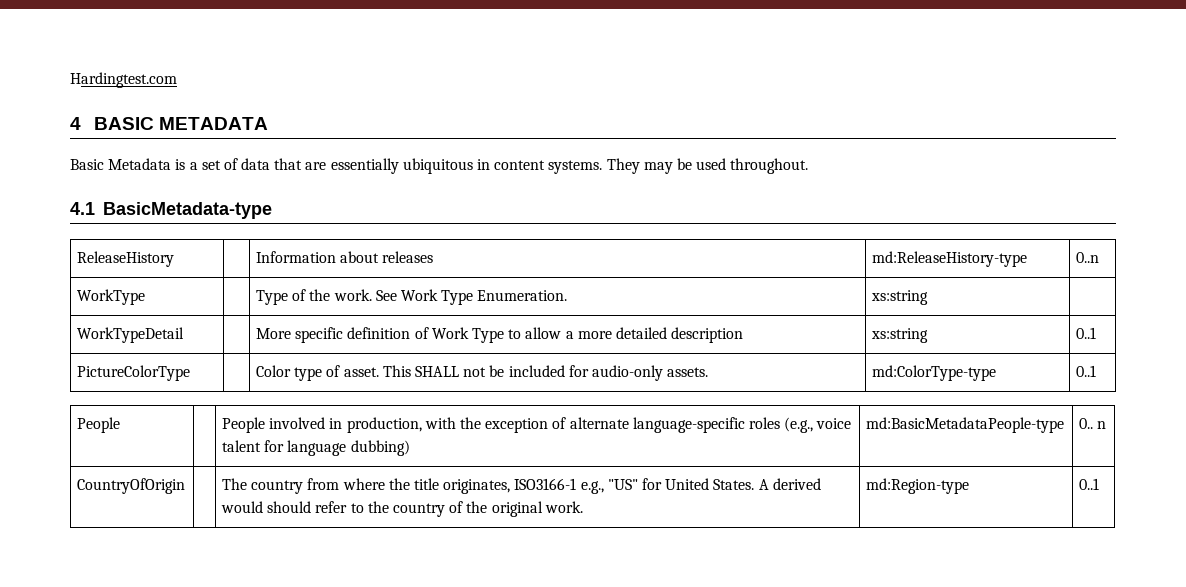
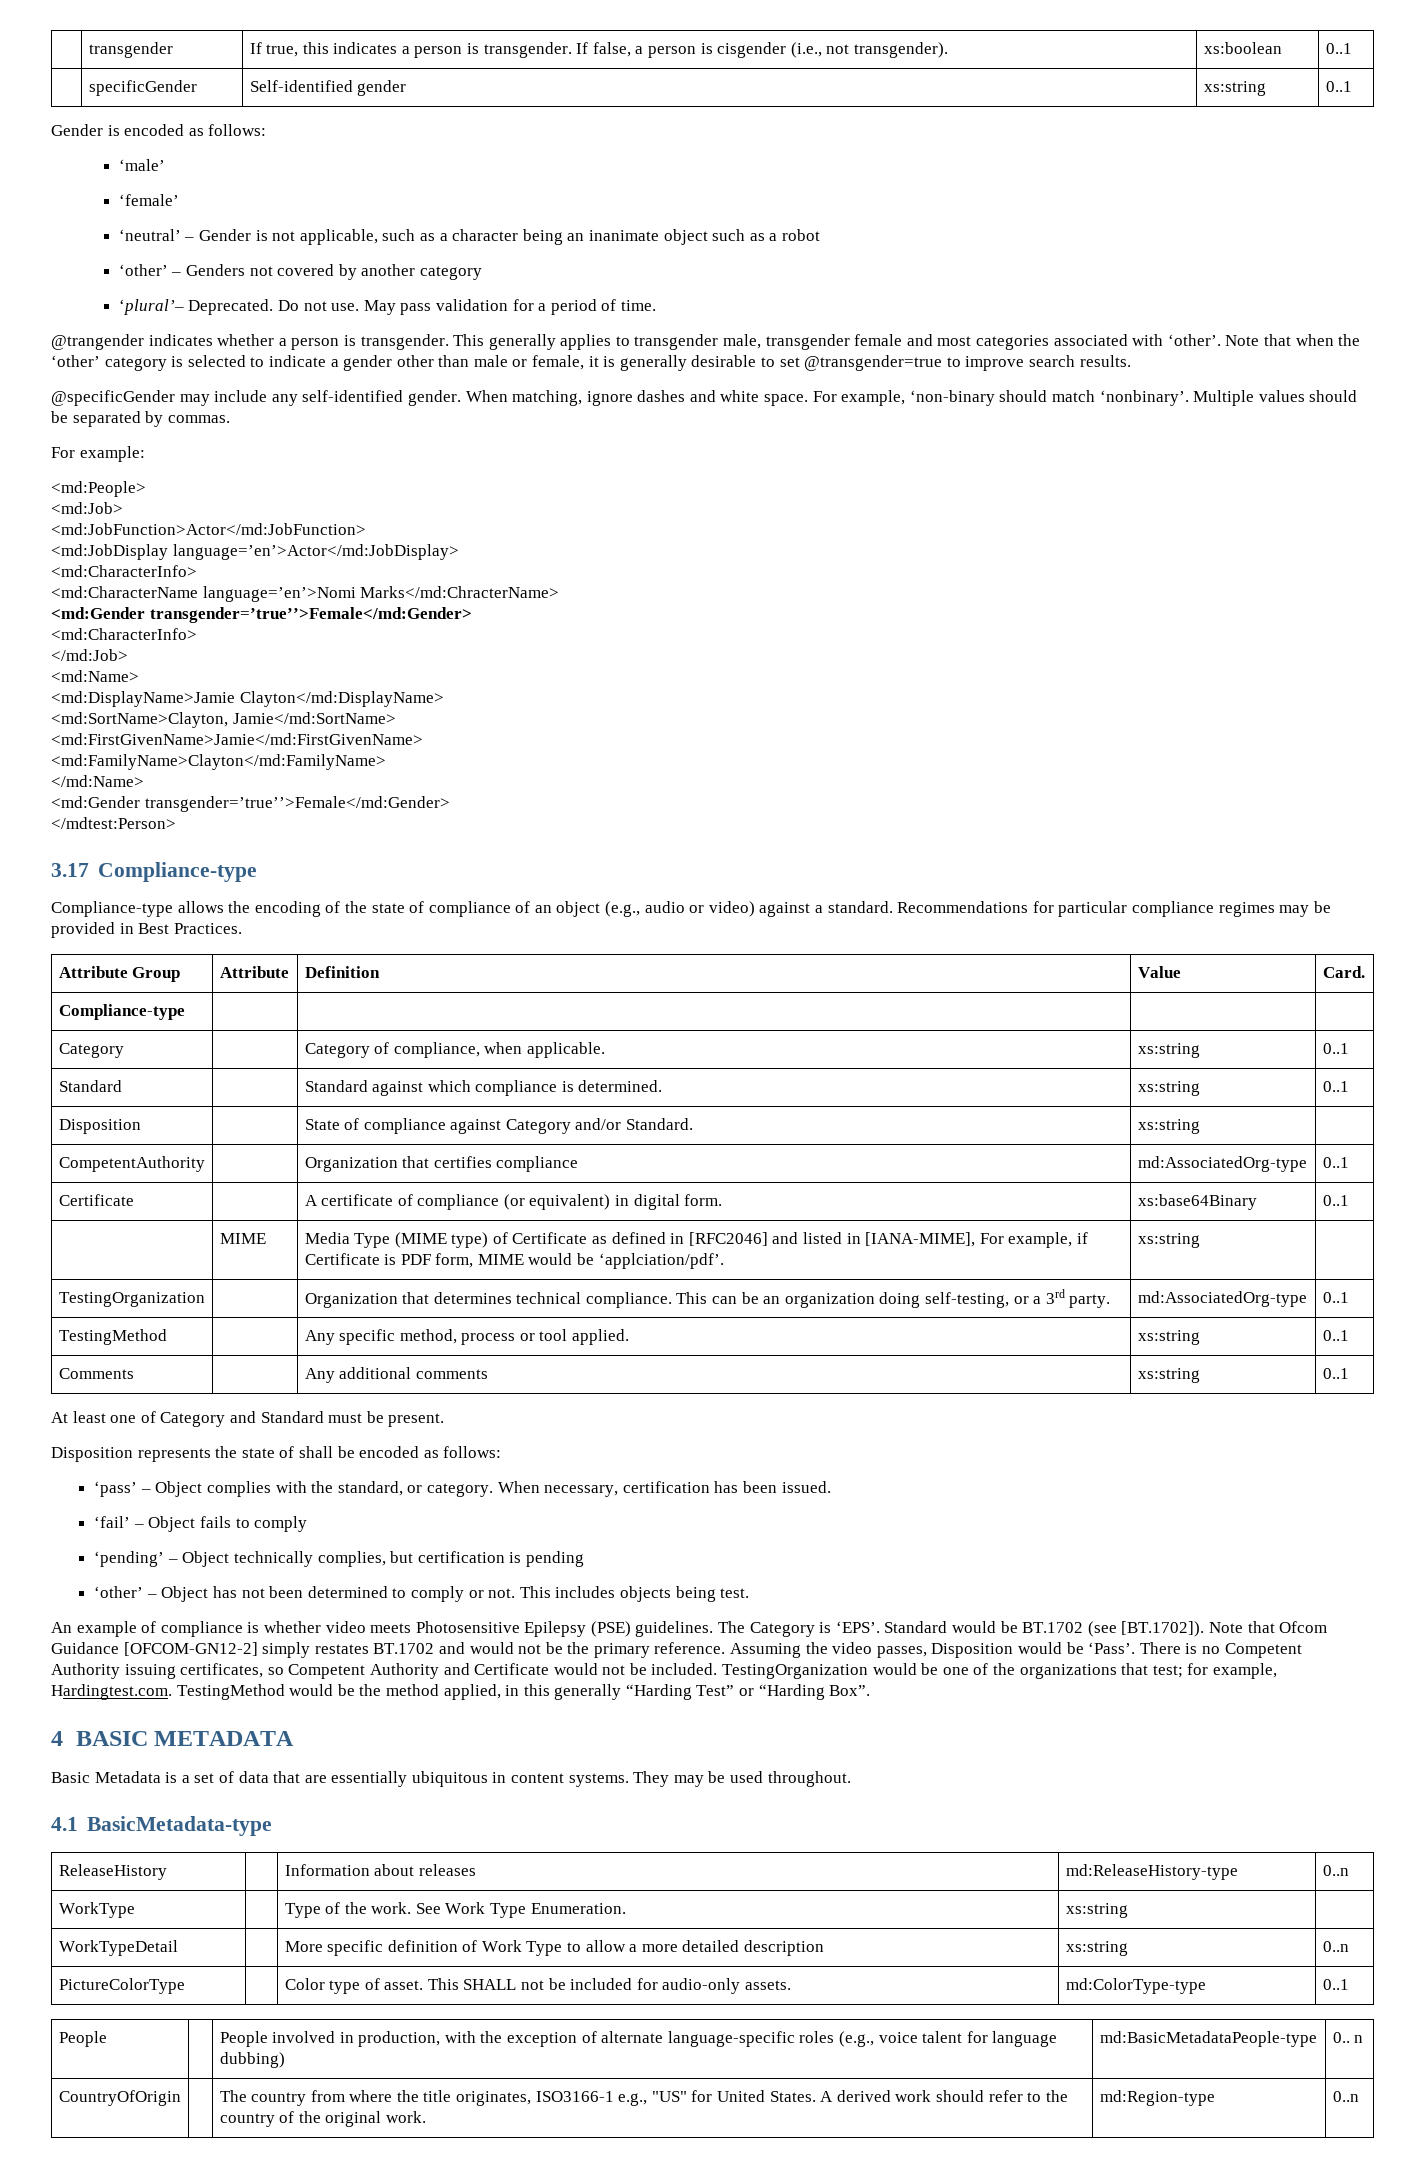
- Hardingtest.com
+ | transgender | If true, this indicates a person is transgender. If false, a person is cisgender (i.e., not transgender). | xs:boolean | 0..1
+ | specificGender | Self-identified gender | xs:string | 0..1
+ Gender is encoded as follows:
+ ‘male’
+ ‘female’
+ ‘neutral’ – Gender is not applicable, such as a character being an inanimate object such as a robot
+ ‘other’ – Genders not covered by another category
+ ‘plural’– Deprecated. Do not use. May pass validation for a period of time.
+ @trangender indicates whether a person is transgender. This generally applies to transgender male, transgender female and most categories associated with ‘other’. Note that when the ‘other’ category is selected to indicate a gender other than male or female, it is generally desirable to set @transgender=true to improve search results.
+ @specificGender may include any self-identified gender. When matching, ignore dashes and white space. For example, ‘non-binary should match ‘nonbinary’. Multiple values should be separated by commas.
+ For example:
+ <md:People>
+ <md:Job>
+ <md:JobFunction>Actor</md:JobFunction>
+ <md:JobDisplay language=’en’>Actor</md:JobDisplay>
+ <md:CharacterInfo>
+ <md:CharacterName language=’en’>Nomi Marks</md:ChracterName>
+ <md:Gender transgender=’true’’>Female</md:Gender>
+ <md:CharacterInfo>
+ </md:Job>
+ <md:Name>
+ <md:DisplayName>Jamie Clayton</md:DisplayName>
+ <md:SortName>Clayton, Jamie</md:SortName>
+ <md:FirstGivenName>Jamie</md:FirstGivenName>
+ <md:FamilyName>Clayton</md:FamilyName>
+ </md:Name>
+ <md:Gender transgender=’true’’>Female</md:Gender>
+ </mdtest:Person>
+ 3.17 Compliance-type
+ Compliance-type allows the encoding of the state of compliance of an object (e.g., audio or video) against a standard. Recommendations for particular compliance regimes may be provided in Best Practices.
+ Attribute Group | Attribute | Definition | Value | Card.
+ Compliance-type | | | |
+ Category | | Category of compliance, when applicable. | xs:string | 0..1
+ Standard | | Standard against which compliance is determined. | xs:string | 0..1
+ Disposition | | State of compliance against Category and/or Standard. | xs:string |
+ CompetentAuthority | | Organization that certifies compliance | md:AssociatedOrg-type | 0..1
+ Certificate | | A certificate of compliance (or equivalent) in digital form. | xs:base64Binary | 0..1
+ | MIME | Media Type (MIME type) of Certificate as defined in [RFC2046] and listed in [IANA-MIME], For example, if Certificate is PDF form, MIME would be ‘applciation/pdf’. | xs:string |
+ TestingOrganization | | Organization that determines technical compliance. This can be an organization doing self-testing, or a 3rd party. | md:AssociatedOrg-type | 0..1
+ TestingMethod | | Any specific method, process or tool applied. | xs:string | 0..1
+ Comments | | Any additional comments | xs:string | 0..1
+ At least one of Category and Standard must be present.
+ Disposition represents the state of shall be encoded as follows:
+ ‘pass’ – Object complies with the standard, or category. When necessary, certification has been issued.
+ ‘fail’ – Object fails to comply
+ ‘pending’ – Object technically complies, but certification is pending
+ ‘other’ – Object has not been determined to comply or not. This includes objects being test.
+ An example of compliance is whether video meets Photosensitive Epilepsy (PSE) guidelines. The Category is ‘EPS’. Standard would be BT.1702 (see [BT.1702]). Note that Ofcom Guidance [OFCOM-GN12-2] simply restates BT.1702 and would not be the primary reference. Assuming the video passes, Disposition would be ‘Pass’. There is no Competent Authority issuing certificates, so Competent Authority and Certificate would not be included. TestingOrganization would be one of the organizations that test; for example, Hardingtest.com. TestingMethod would be the method applied, in this generally “Harding Test” or “Harding Box”.
- WorkTypeDetail | | More specific definition of Work Type to allow a more detailed description | xs:string | 0..1
+ WorkTypeDetail | | More specific definition of Work Type to allow a more detailed description | xs:string | 0..n
- CountryOfOrigin | | The country from where the title originates, ISO3166-1 e.g., "US" for United States. A derived would should refer to the country of the original work. | md:Region-type | 0..1
+ CountryOfOrigin | | The country from where the title originates, ISO3166-1 e.g., "US" for United States. A derived work should refer to the country of the original work. | md:Region-type | 0..n

